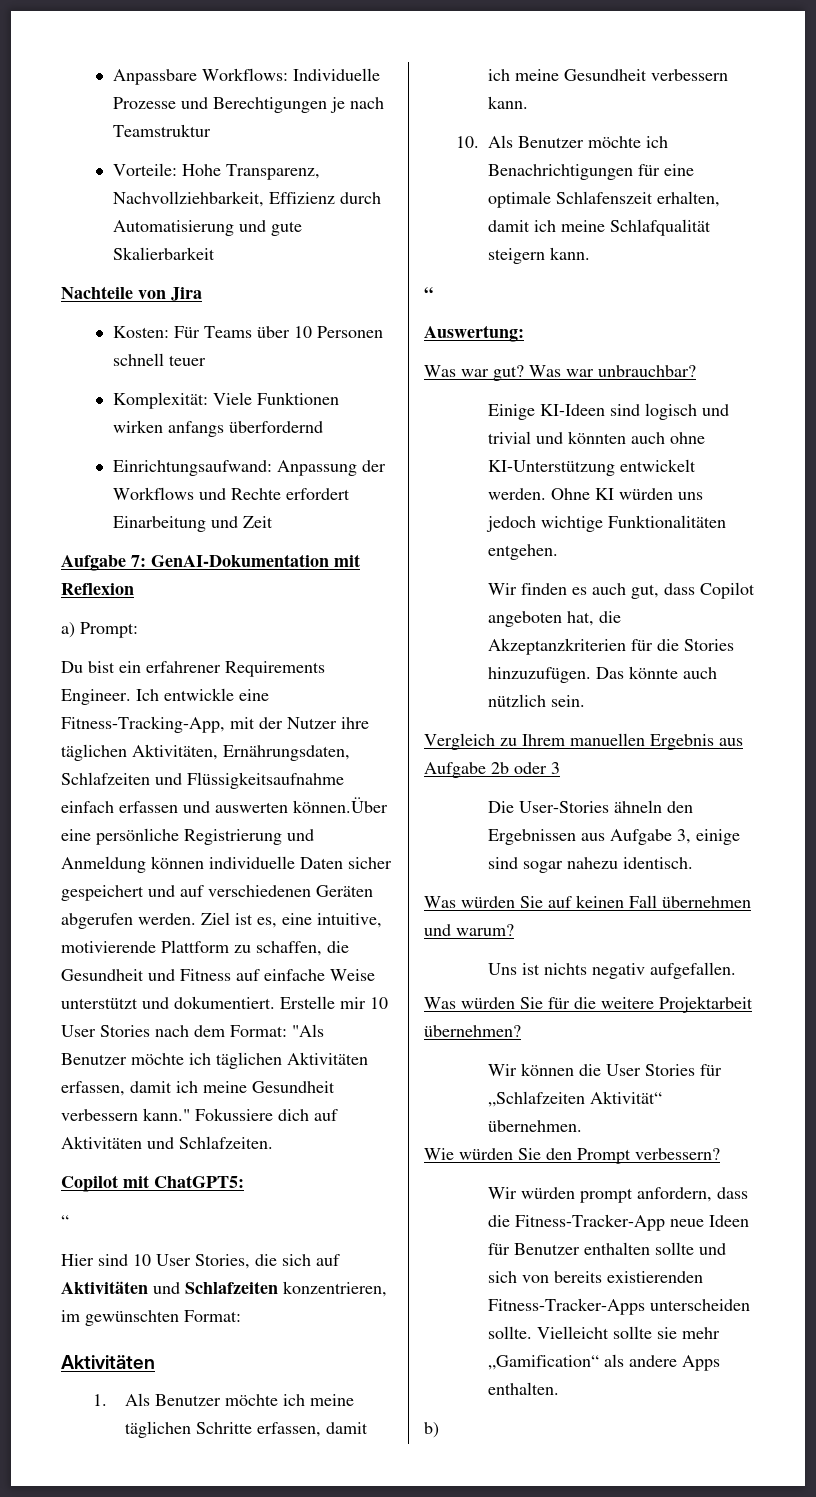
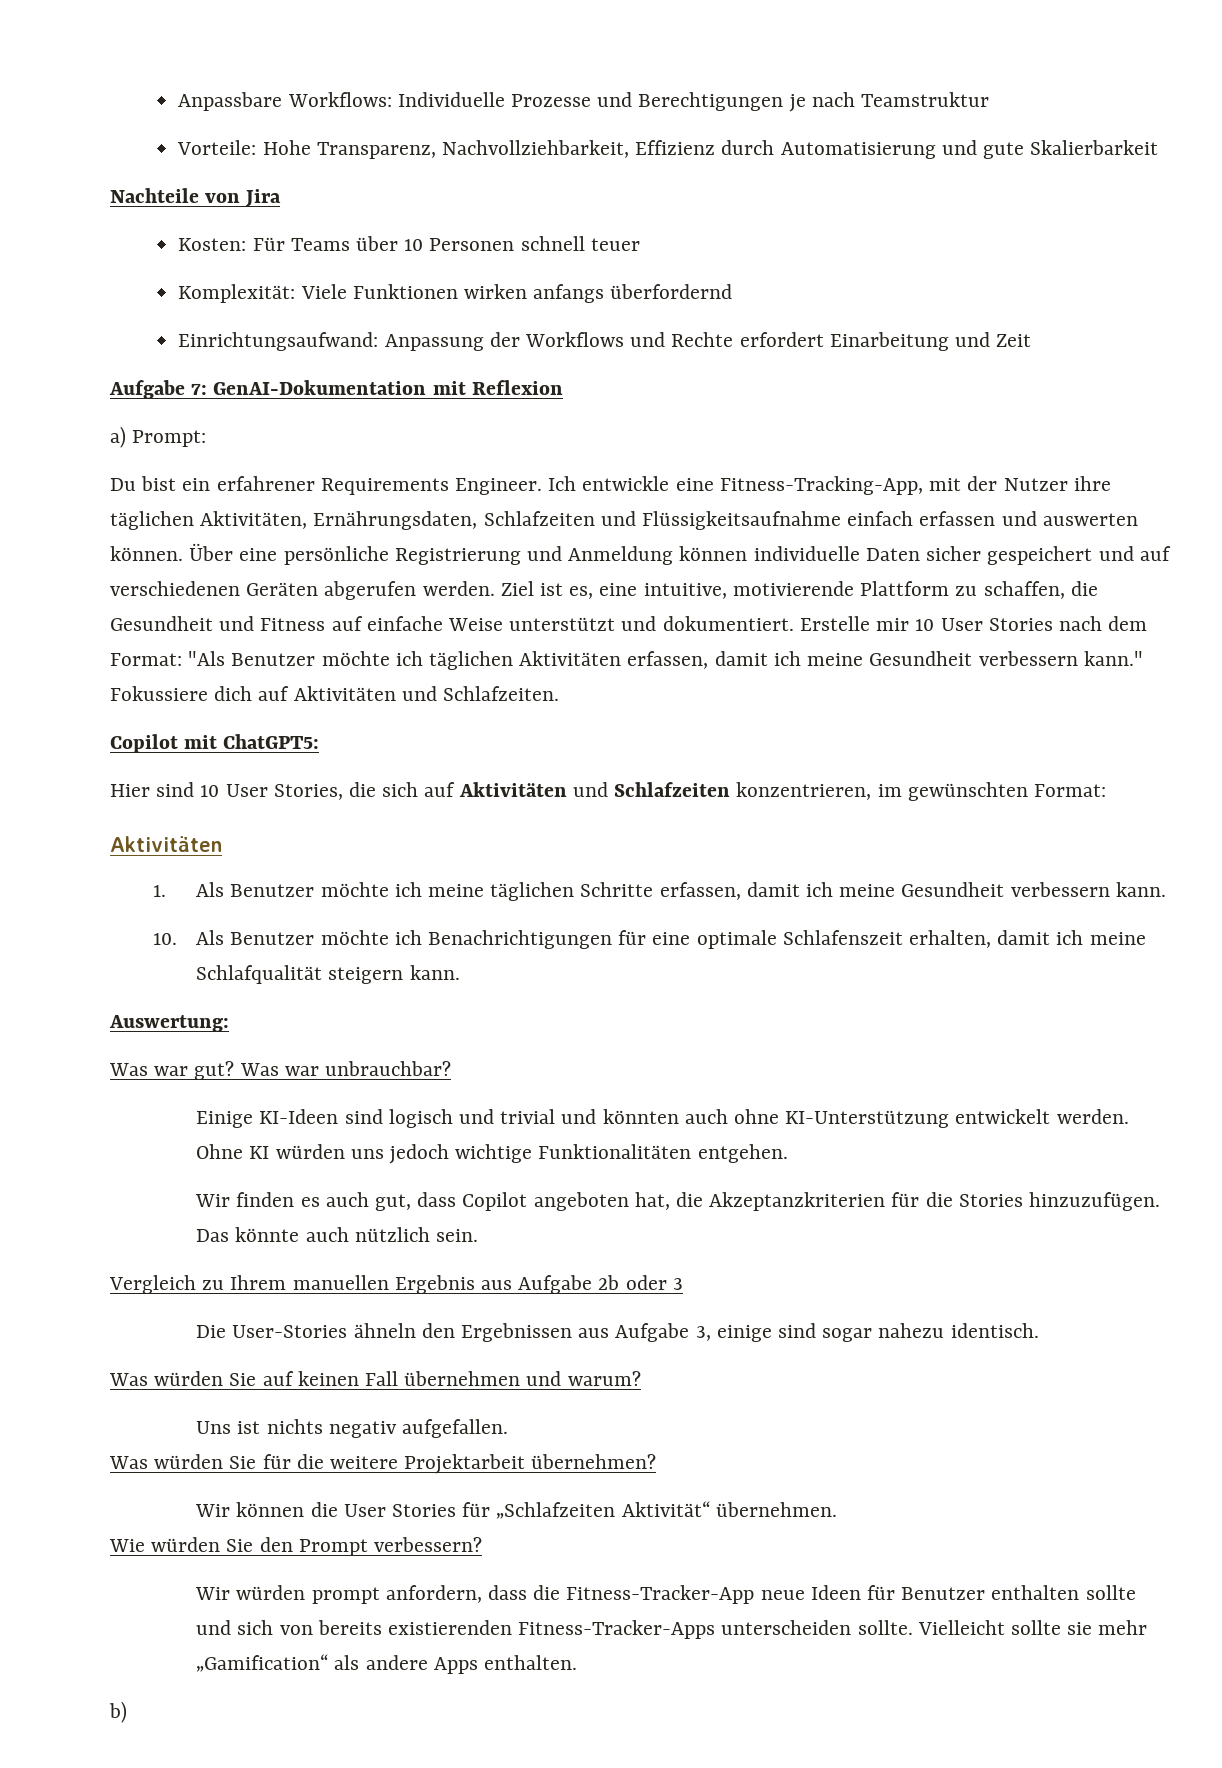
- Ich entwickle eine Fitness-Tracking-App, mit der Nutzer ihre täglichen Aktivitäten, Ernährungsdaten, Schlafzeiten und Flüssigkeitsaufnahme einfach erfassen und auswerten können.Über eine persönliche Registrierung und Anmeldung können individuelle Daten sicher gespeichert und auf verschiedenen Geräten abgerufen werden.
+ Ich entwickle eine Fitness-Tracking-App, mit der Nutzer ihre täglichen Aktivitäten, Ernährungsdaten, Schlafzeiten und Flüssigkeitsaufnahme einfach erfassen und auswerten können. Über eine persönliche Registrierung und Anmeldung können individuelle Daten sicher gespeichert und auf verschiedenen Geräten abgerufen werden.
  Copilot mit ChatGPT5:
- “
  10. Als Benutzer möchte ich Benachrichtigungen für eine optimale Schlafenszeit erhalten, damit ich meine Schlafqualität steigern kann.
- “

